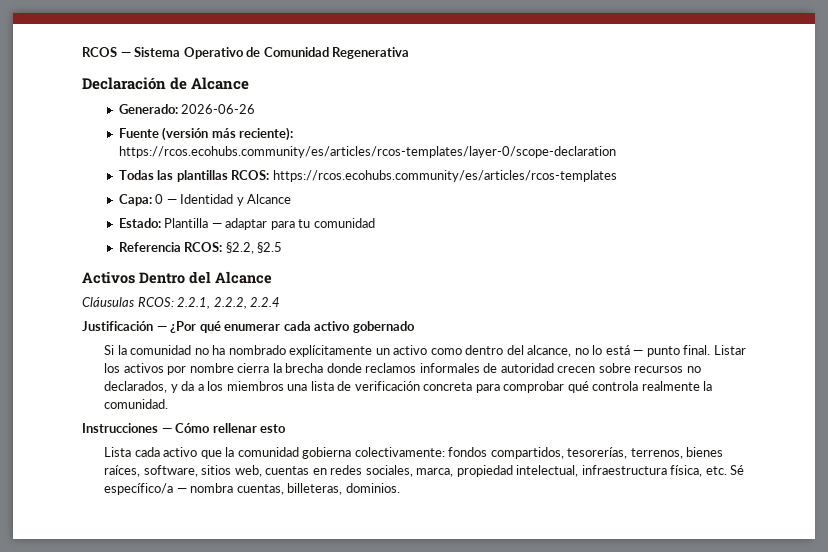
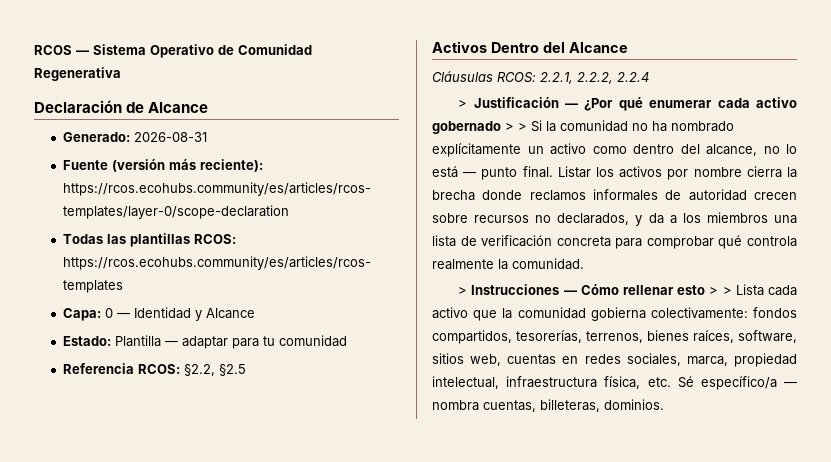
- Generado: 2026-06-26
+ Generado: 2026-08-31
- Justificación — ¿Por qué enumerar cada activo gobernado
- Si la comunidad no ha nombrado explícitamente un activo como dentro del alcance, no lo está — punto final.
+ > Justificación — ¿Por qué enumerar cada activo gobernado > > Si la comunidad no ha nombrado explícitamente un activo como dentro del alcance, no lo está — punto final.
- Instrucciones — Cómo rellenar esto
- Lista cada activo que la comunidad gobierna colectivamente: fondos compartidos, tesorerías, terrenos, bienes raíces, software, sitios web, cuentas en redes sociales, marca, propiedad intelectual, infraestructura física, etc. Sé específico/a — nombra cuentas, billeteras, dominios.
+ > Instrucciones — Cómo rellenar esto > > Lista cada activo que la comunidad gobierna colectivamente: fondos compartidos, tesorerías, terrenos, bienes raíces, software, sitios web, cuentas en redes sociales, marca, propiedad intelectual, infraestructura física, etc. Sé específico/a — nombra cuentas, billeteras, dominios.

